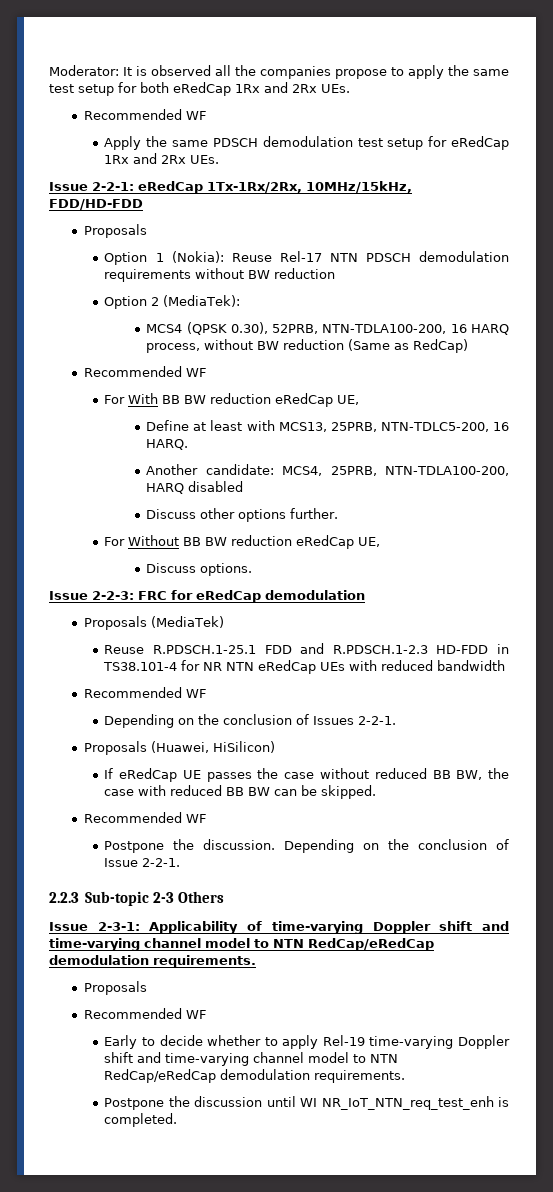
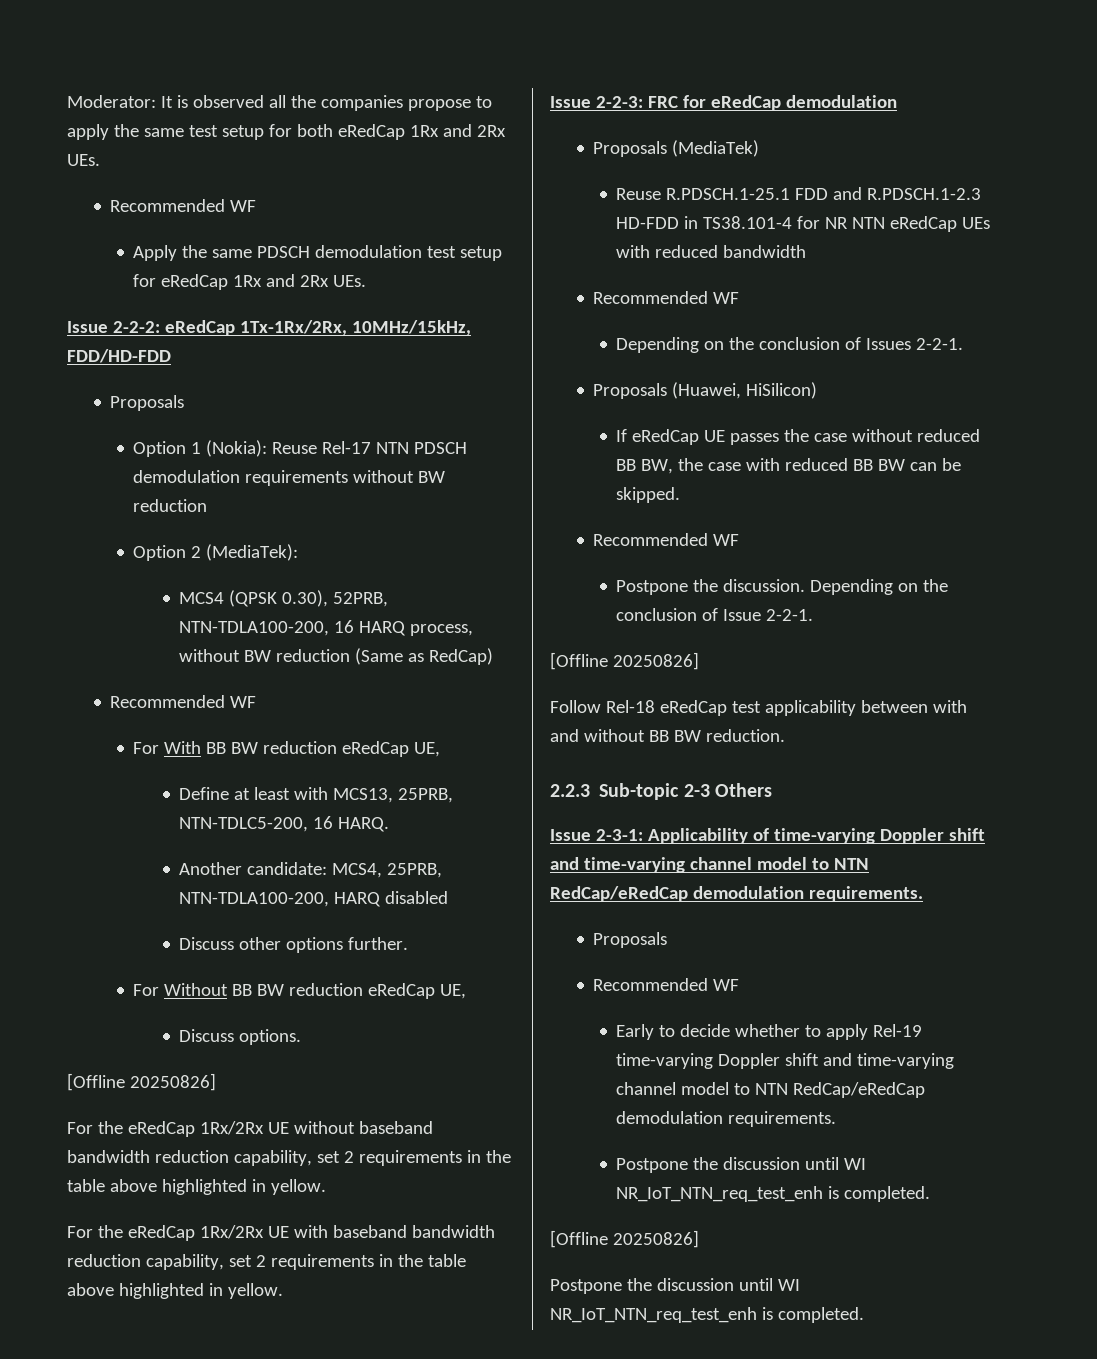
- Issue 2-2-1: eRedCap 1Tx-1Rx/2Rx, 10MHz/15kHz, FDD/HD-FDD
+ Issue 2-2-2: eRedCap 1Tx-1Rx/2Rx, 10MHz/15kHz, FDD/HD-FDD
  Discuss options.
+ [Offline 20250826]
+ For the eRedCap 1Rx/2Rx UE without baseband bandwidth reduction capability, set 2 requirements in the table above highlighted in yellow.
+ For the eRedCap 1Rx/2Rx UE with baseband bandwidth reduction capability, set 2 requirements in the table above highlighted in yellow.
  Depending on the conclusion of Issue 2-2-1.
+ [Offline 20250826]
+ Follow Rel-18 eRedCap test applicability between with and without BB BW reduction.
  Early to decide whether to apply Rel-19 time-varying Doppler shift and time-varying channel model to NTN RedCap/eRedCap demodulation requirements.
+ Postpone the discussion until WI NR_IoT_NTN_req_test_enh is completed.
+ [Offline 20250826]

